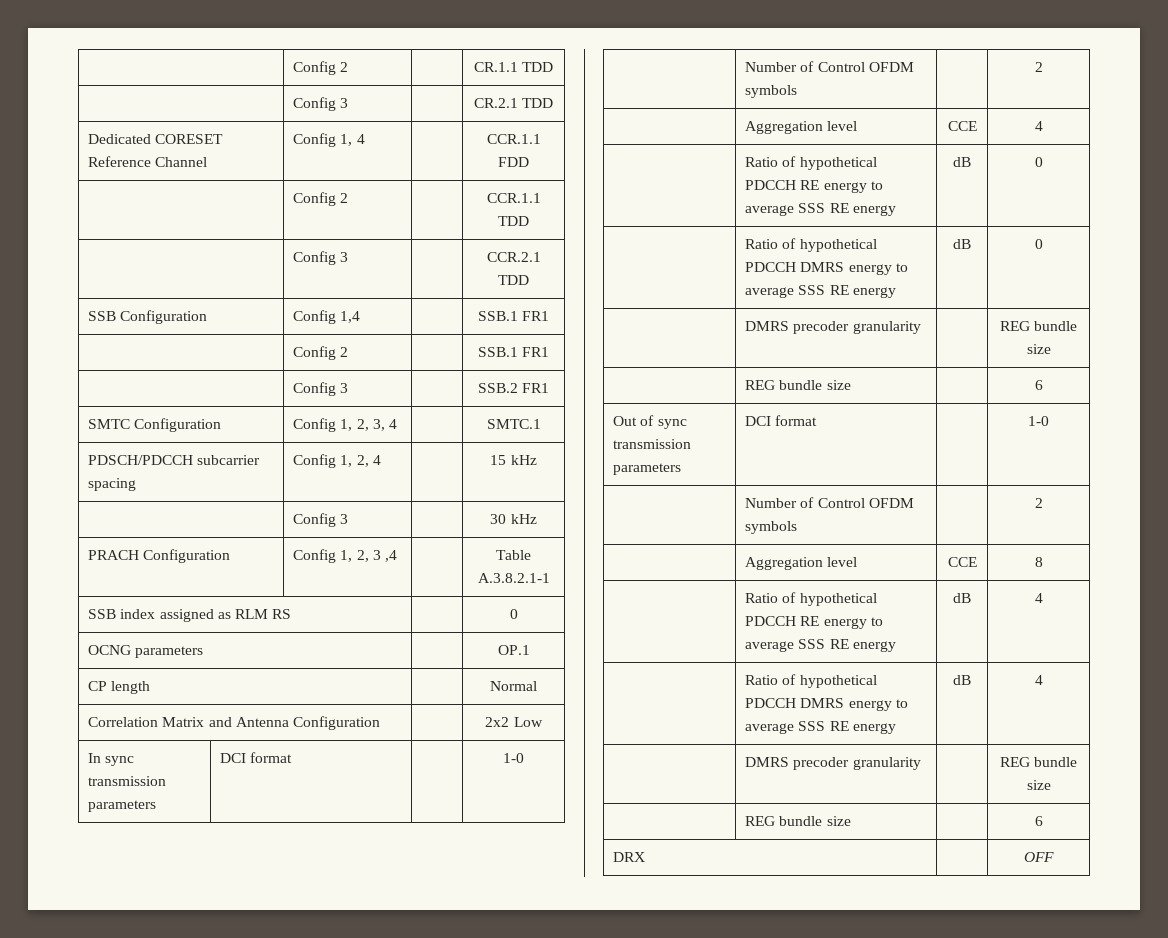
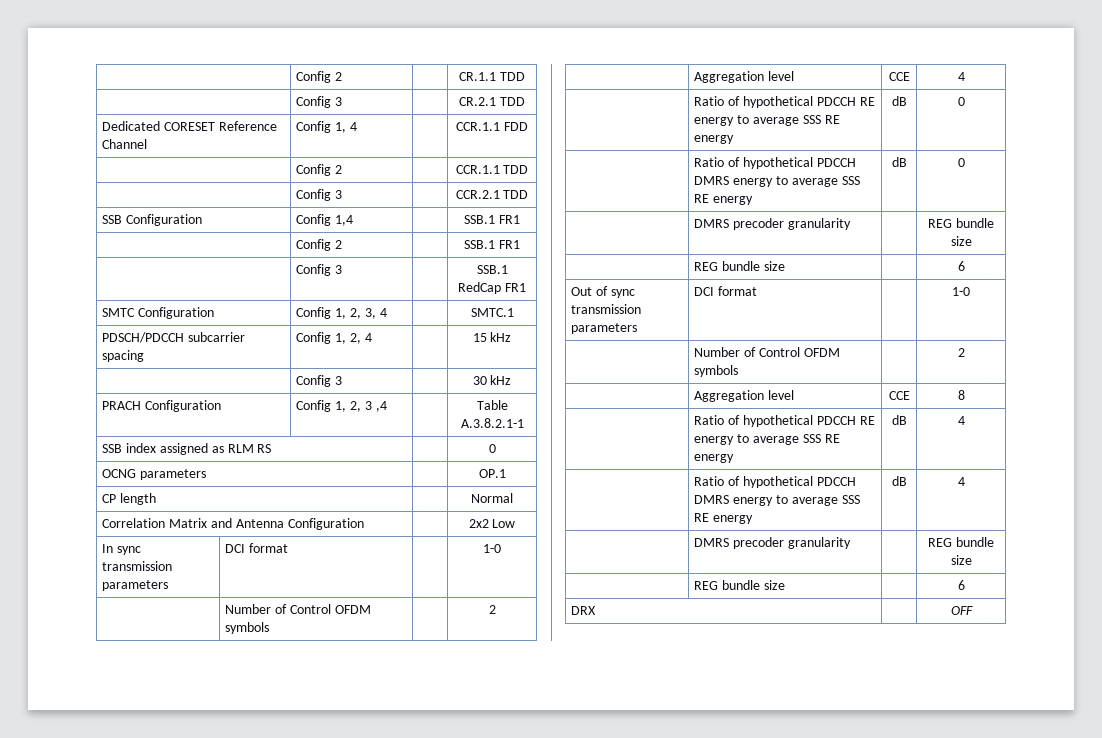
- | Config 3 | | SSB.2 FR1
+ | Config 3 | | SSB.1 RedCap FR1

